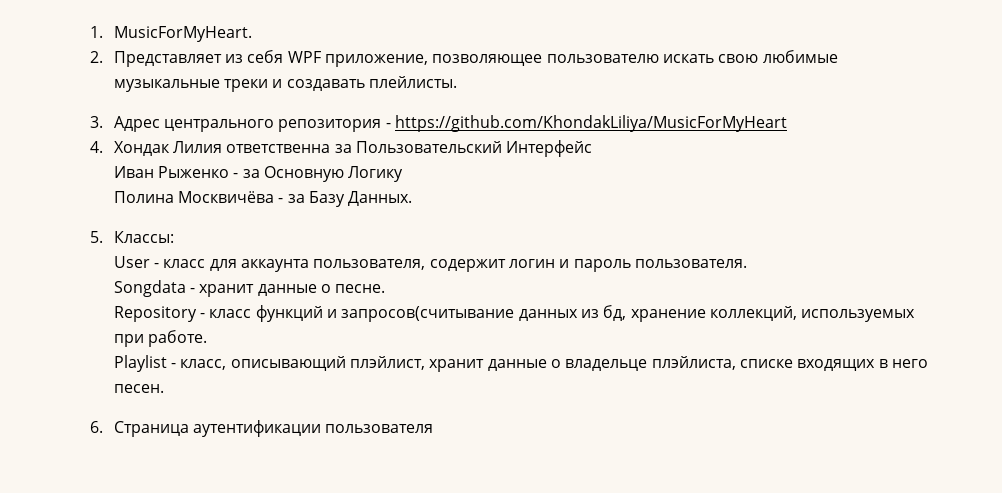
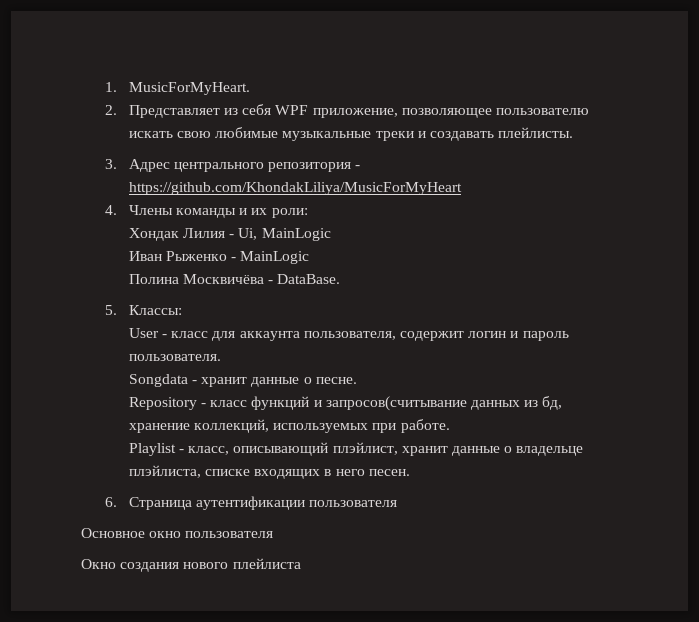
- 4. Хондак Лилия ответственна за Пользовательский Интерфейс
+ 4. Члены команды и их роли:
+ Хондак Лилия - Ui, MainLogic
- Иван Рыженко - за Основную Логику
+ Иван Рыженко - MainLogic
- Полина Москвичёва - за Базу Данных.
+ Полина Москвичёва - DataBase.
+ Основное окно пользователя
+ Окно создания нового плейлиста

